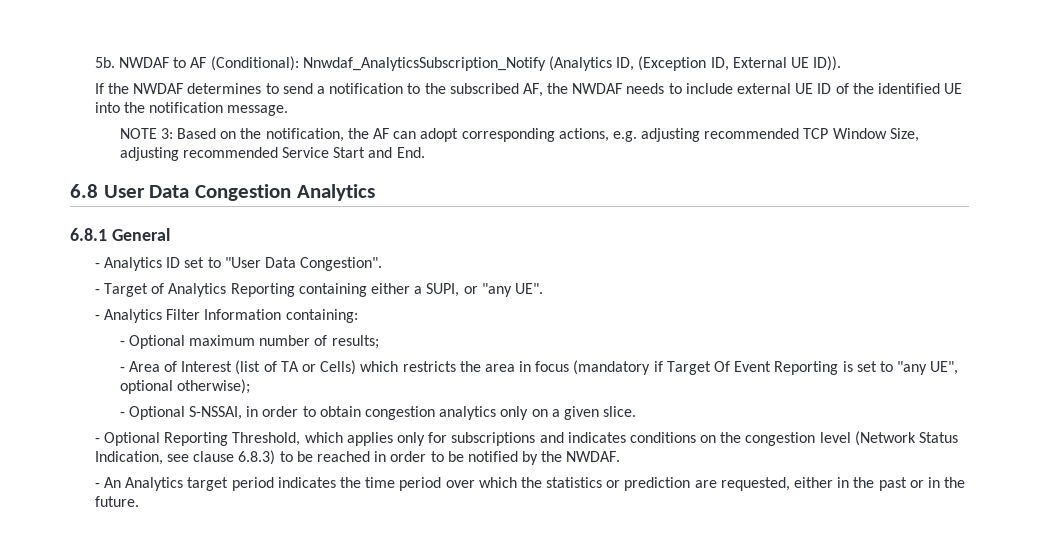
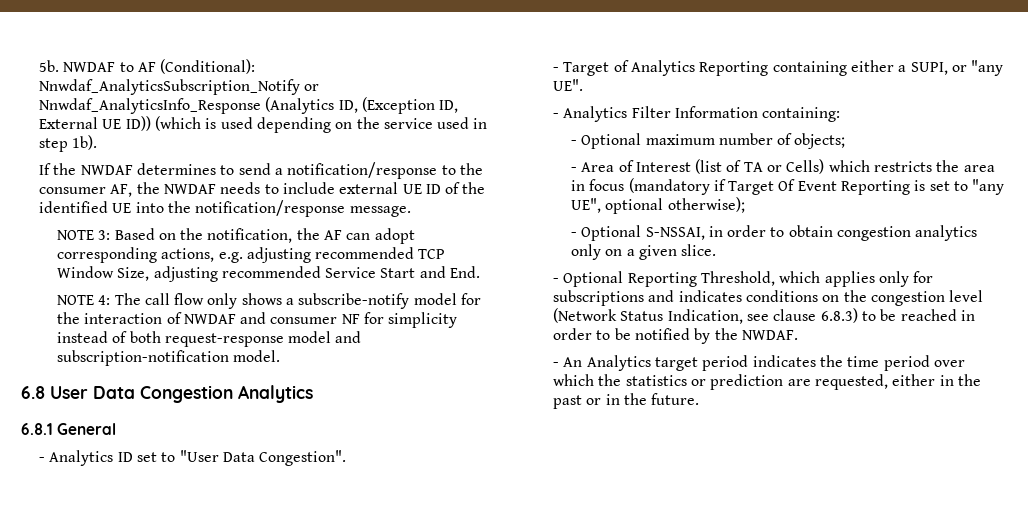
- NWDAF to AF (Conditional): Nnwdaf_AnalyticsSubscription_Notify (Analytics ID, (Exception ID, External UE ID)).
+ NWDAF to AF (Conditional): Nnwdaf_AnalyticsSubscription_Notify or Nnwdaf_AnalyticsInfo_Response (Analytics ID, (Exception ID, External UE ID)) (which is used depending on the service used in step 1b).
- If the NWDAF determines to send a notification to the subscribed AF, the NWDAF needs to include external UE ID of the identified UE into the notification message.
+ If the NWDAF determines to send a notification/response to the consumer AF, the NWDAF needs to include external UE ID of the identified UE into the notification/response message.
+ NOTE 4: The call flow only shows a subscribe-notify model for the interaction of NWDAF and consumer NF for simplicity instead of both request-response model and subscription-notification model.
- - Optional maximum number of results;
+ - Optional maximum number of objects;

